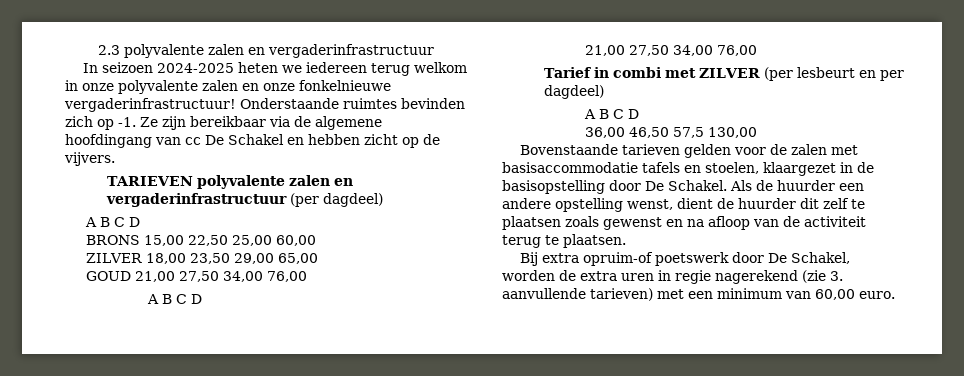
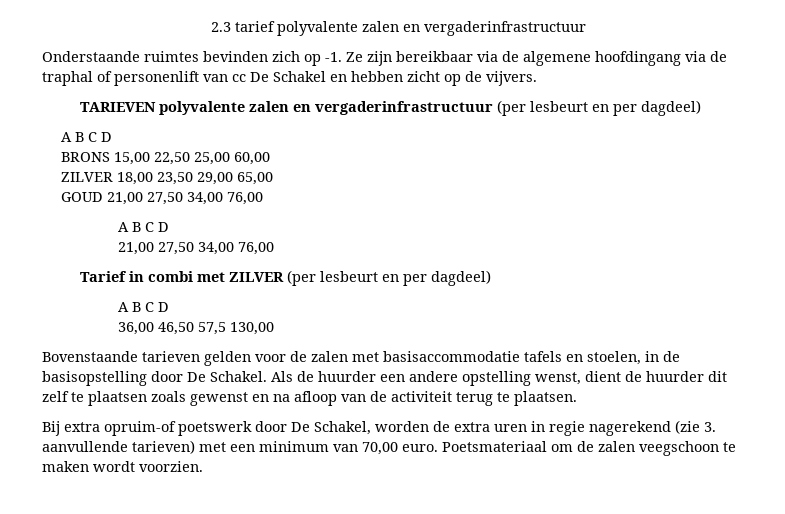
- 2.3 polyvalente zalen en vergaderinfrastructuur
+ 2.3 tarief polyvalente zalen en vergaderinfrastructuur
- In seizoen 2024-2025 heten we iedereen terug welkom in onze polyvalente zalen en onze fonkelnieuwe vergaderinfrastructuur!
- Ze zijn bereikbaar via de algemene hoofdingang van cc De Schakel en hebben zicht op de vijvers.
+ Ze zijn bereikbaar via de algemene hoofdingang via de traphal of personenlift van cc De Schakel en hebben zicht op de vijvers.
- TARIEVEN polyvalente zalen en vergaderinfrastructuur (per dagdeel)
+ TARIEVEN polyvalente zalen en vergaderinfrastructuur (per lesbeurt en per dagdeel)
- Bovenstaande tarieven gelden voor de zalen met basisaccommodatie tafels en stoelen, klaargezet in de basisopstelling door De Schakel.
+ Bovenstaande tarieven gelden voor de zalen met basisaccommodatie tafels en stoelen, in de basisopstelling door De Schakel.
- Bij extra opruim-of poetswerk door De Schakel, worden de extra uren in regie nagerekend (zie 3. aanvullende tarieven) met een minimum van 60,00 euro.
+ Bij extra opruim-of poetswerk door De Schakel, worden de extra uren in regie nagerekend (zie 3. aanvullende tarieven) met een minimum van 70,00 euro. Poetsmateriaal om de zalen veegschoon te maken wordt voorzien.

